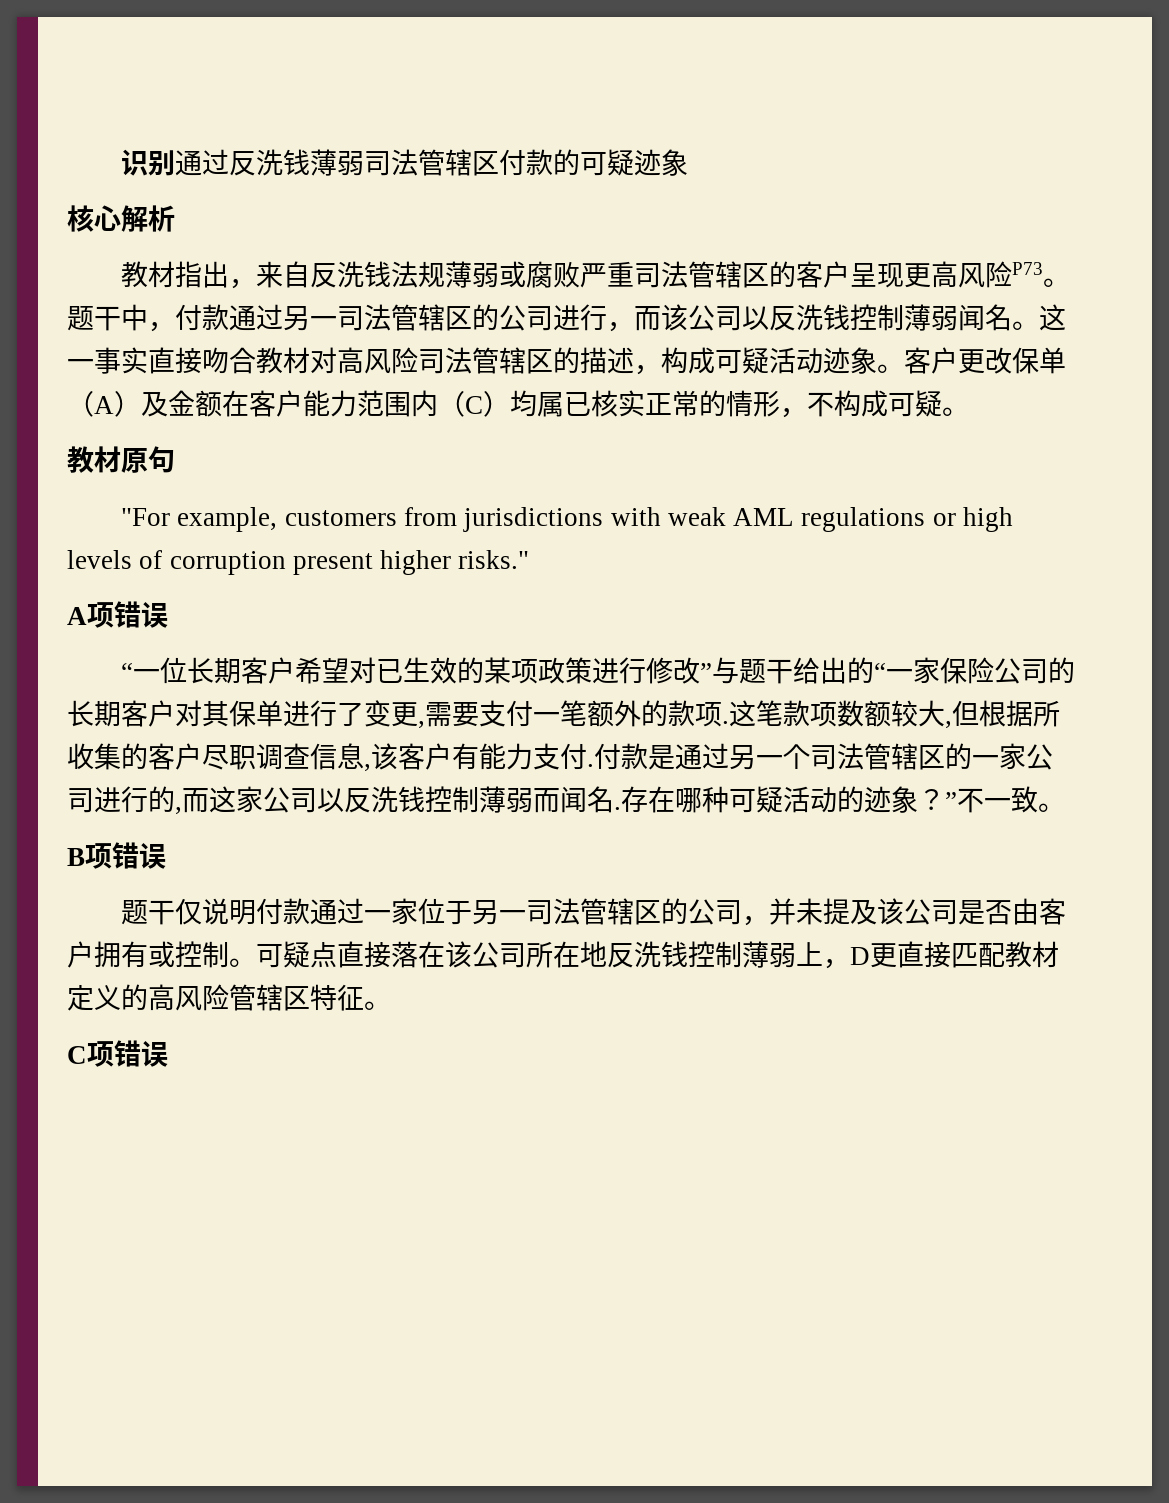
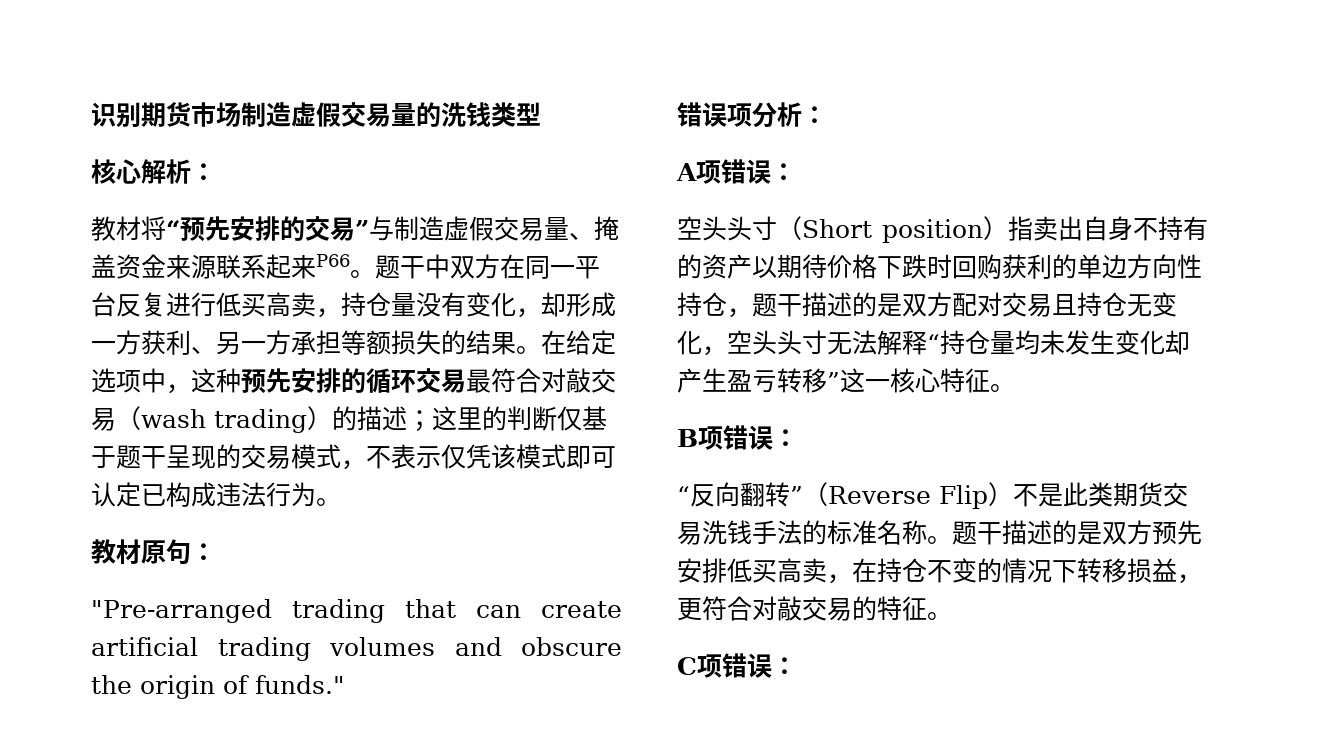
- 识别通过反洗钱薄弱司法管辖区付款的可疑迹象
+ 识别期货市场制造虚假交易量的洗钱类型
- 核心解析
- 教材指出，来自反洗钱法规薄弱或腐败严重司法管辖区的客户呈现更高风险P73。题干中，付款通过另一司法管辖区的公司进行，而该公司以反洗钱控制薄弱闻名。这一事实直接吻合教材对高风险司法管辖区的描述，构成可疑活动迹象。客户更改保单（A）及金额在客户能力范围内（C）均属已核实正常的情形，不构成可疑。
- 教材原句
- "For example, customers from jurisdictions with weak AML regulations or high levels of corruption present higher risks."
- A项错误
- “一位长期客户希望对已生效的某项政策进行修改”与题干给出的“一家保险公司的长期客户对其保单进行了变更,需要支付一笔额外的款项.这笔款项数额较大,但根据所收集的客户尽职调查信息,该客户有能力支付.付款是通过另一个司法管辖区的一家公司进行的,而这家公司以反洗钱控制薄弱而闻名.存在哪种可疑活动的迹象？”不一致。
- B项错误
- 题干仅说明付款通过一家位于另一司法管辖区的公司，并未提及该公司是否由客户拥有或控制。可疑点直接落在该公司所在地反洗钱控制薄弱上，D更直接匹配教材定义的高风险管辖区特征。
+ 核心解析：
+ 教材将“预先安排的交易”与制造虚假交易量、掩盖资金来源联系起来P66。题干中双方在同一平台反复进行低买高卖，持仓量没有变化，却形成一方获利、另一方承担等额损失的结果。在给定选项中，这种预先安排的循环交易最符合对敲交易（wash trading）的描述；这里的判断仅基于题干呈现的交易模式，不表示仅凭该模式即可认定已构成违法行为。
+ 教材原句：
+ "Pre-arranged trading that can create artificial trading volumes and obscure the origin of funds."
+ 错误项分析：
+ A项错误：
+ 空头头寸（Short position）指卖出自身不持有的资产以期待价格下跌时回购获利的单边方向性持仓，题干描述的是双方配对交易且持仓无变化，空头头寸无法解释“持仓量均未发生变化却产生盈亏转移”这一核心特征。
+ B项错误：
+ “反向翻转”（Reverse Flip）不是此类期货交易洗钱手法的标准名称。题干描述的是双方预先安排低买高卖，在持仓不变的情况下转移损益，更符合对敲交易的特征。
- C项错误
+ C项错误：

